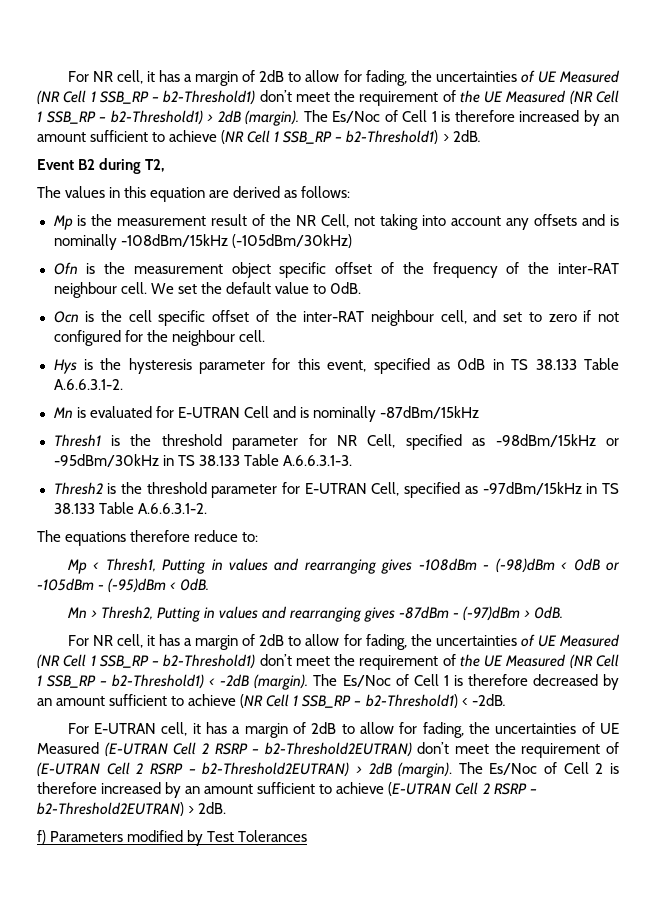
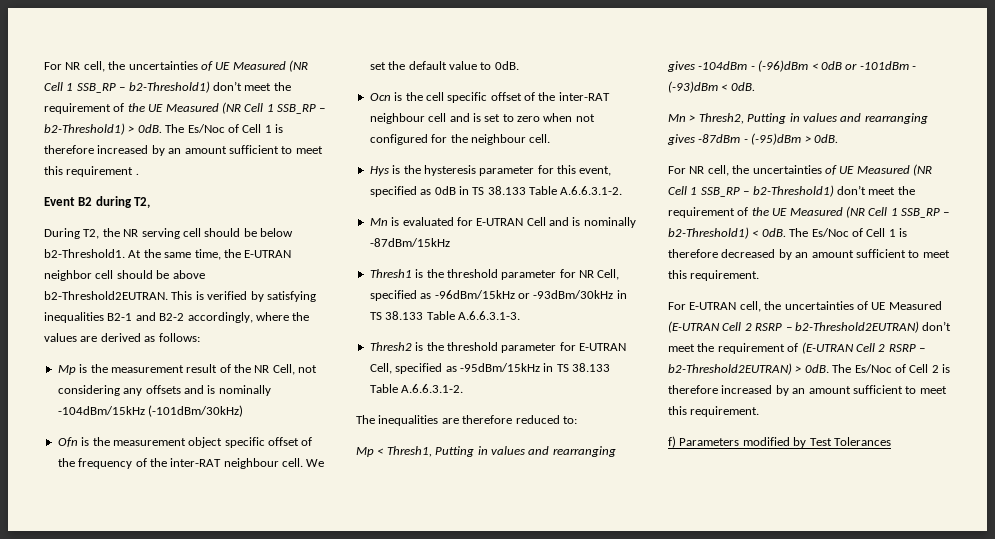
- For NR cell, it has a margin of 2dB to allow for fading, the uncertainties of UE Measured (NR Cell 1 SSB_RP – b2-Threshold1) don’t meet the requirement of the UE Measured (NR Cell 1 SSB_RP – b2-Threshold1) > 2dB (margin).
+ For NR cell, the uncertainties of UE Measured (NR Cell 1 SSB_RP – b2-Threshold1) don’t meet the requirement of the UE Measured (NR Cell 1 SSB_RP – b2-Threshold1) > 0dB.
- The Es/Noc of Cell 1 is therefore increased by an amount sufficient to achieve (NR Cell 1 SSB_RP – b2-Threshold1) > 2dB.
+ The Es/Noc of Cell 1 is therefore increased by an amount sufficient to meet this requirement .
  Event B2 during T2,
- The values in this equation are derived as follows:
+ During T2, the NR serving cell should be below b2-Threshold1. At the same time, the E-UTRAN neighbor cell should be above b2-Threshold2EUTRAN. This is verified by satisfying inequalities B2-1 and B2-2 accordingly, where the values are derived as follows:
- Mp is the measurement result of the NR Cell, not taking into account any offsets and is nominally -108dBm/15kHz (-105dBm/30kHz)
+ Mp is the measurement result of the NR Cell, not considering any offsets and is nominally -104dBm/15kHz (-101dBm/30kHz)
- Ocn is the cell specific offset of the inter-RAT neighbour cell, and set to zero if not configured for the neighbour cell.
+ Ocn is the cell specific offset of the inter-RAT neighbour cell and is set to zero when not configured for the neighbour cell.
- Thresh1 is the threshold parameter for NR Cell, specified as -98dBm/15kHz or -95dBm/30kHz in TS 38.133 Table A.6.6.3.1-3.
+ Thresh1 is the threshold parameter for NR Cell, specified as -96dBm/15kHz or -93dBm/30kHz in TS 38.133 Table A.6.6.3.1-3.
- Thresh2 is the threshold parameter for E-UTRAN Cell, specified as -97dBm/15kHz in TS 38.133 Table A.6.6.3.1-2.
+ Thresh2 is the threshold parameter for E-UTRAN Cell, specified as -95dBm/15kHz in TS 38.133 Table A.6.6.3.1-2.
- The equations therefore reduce to:
+ The inequalities are therefore reduced to:
- Mp < Thresh1, Putting in values and rearranging gives -108dBm - (-98)dBm < 0dB or -105dBm - (-95)dBm < 0dB.
+ Mp < Thresh1, Putting in values and rearranging gives -104dBm - (-96)dBm < 0dB or -101dBm - (-93)dBm < 0dB.
- Mn > Thresh2, Putting in values and rearranging gives -87dBm - (-97)dBm > 0dB.
+ Mn > Thresh2, Putting in values and rearranging gives -87dBm - (-95)dBm > 0dB.
- For NR cell, it has a margin of 2dB to allow for fading, the uncertainties of UE Measured (NR Cell 1 SSB_RP – b2-Threshold1) don’t meet the requirement of the UE Measured (NR Cell 1 SSB_RP – b2-Threshold1) < -2dB (margin).
+ For NR cell, the uncertainties of UE Measured (NR Cell 1 SSB_RP – b2-Threshold1) don’t meet the requirement of the UE Measured (NR Cell 1 SSB_RP – b2-Threshold1) < 0dB.
- The Es/Noc of Cell 1 is therefore decreased by an amount sufficient to achieve (NR Cell 1 SSB_RP – b2-Threshold1) < -2dB.
- For E-UTRAN cell, it has a margin of 2dB to allow for fading, the uncertainties of UE Measured (E-UTRAN Cell 2 RSRP – b2-Threshold2EUTRAN) don’t meet the requirement of (E-UTRAN Cell 2 RSRP – b2-Threshold2EUTRAN) > 2dB (margin).
+ The Es/Noc of Cell 1 is therefore decreased by an amount sufficient to meet this requirement.
+ For E-UTRAN cell, the uncertainties of UE Measured (E-UTRAN Cell 2 RSRP – b2-Threshold2EUTRAN) don’t meet the requirement of (E-UTRAN Cell 2 RSRP – b2-Threshold2EUTRAN) > 0dB.
- The Es/Noc of Cell 2 is therefore increased by an amount sufficient to achieve (E-UTRAN Cell 2 RSRP – b2-Threshold2EUTRAN) > 2dB.
+ The Es/Noc of Cell 2 is therefore increased by an amount sufficient to meet this requirement.

